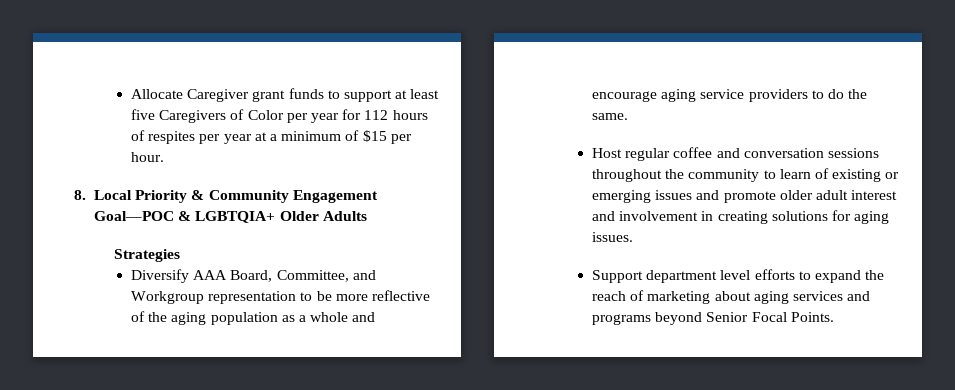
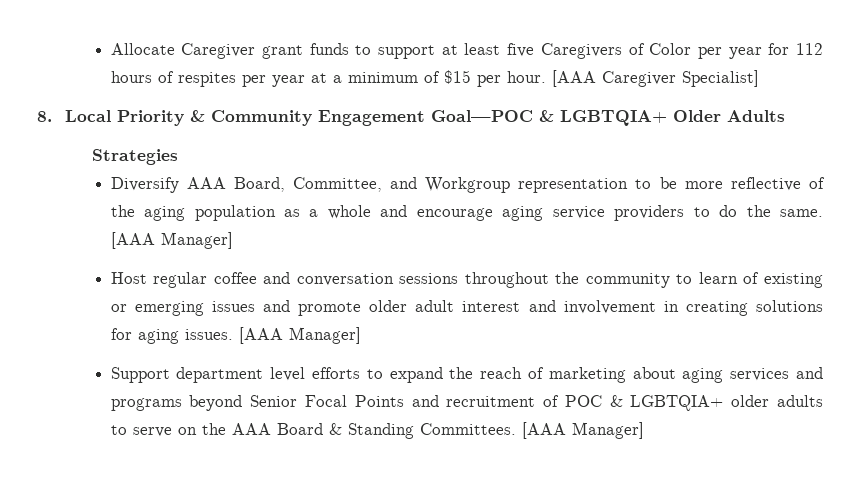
+ [AAA Caregiver Specialist]
- Diversify AAA Board, Committee, and Workgroup representation to be more reflective of the aging population as a whole and encourage aging service providers to do the same.
+ Diversify AAA Board, Committee, and Workgroup representation to be more reflective of the aging population as a whole and encourage aging service providers to do the same. [AAA Manager]
- Host regular coffee and conversation sessions throughout the community to learn of existing or emerging issues and promote older adult interest and involvement in creating solutions for aging issues.
+ Host regular coffee and conversation sessions throughout the community to learn of existing or emerging issues and promote older adult interest and involvement in creating solutions for aging issues. [AAA Manager]
- Support department level efforts to expand the reach of marketing about aging services and programs beyond Senior Focal Points.
+ Support department level efforts to expand the reach of marketing about aging services and programs beyond Senior Focal Points and recruitment of POC & LGBTQIA+ older adults to serve on the AAA Board & Standing Committees. [AAA Manager]

